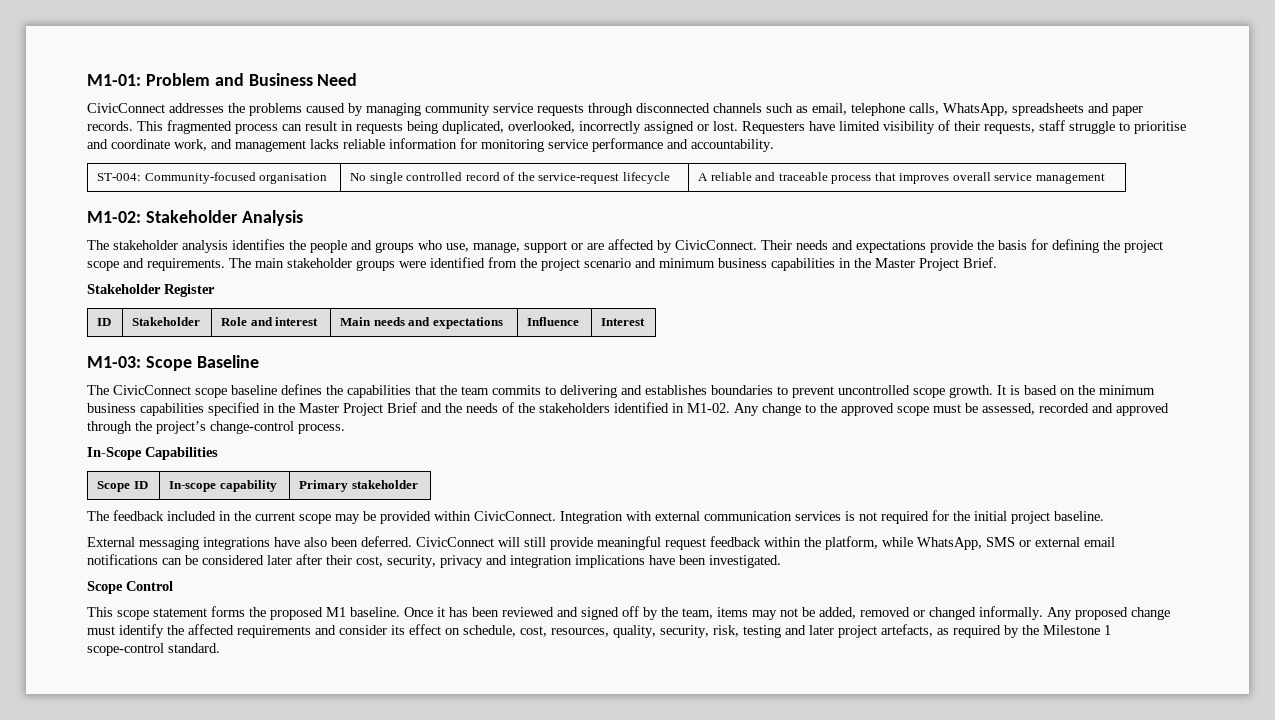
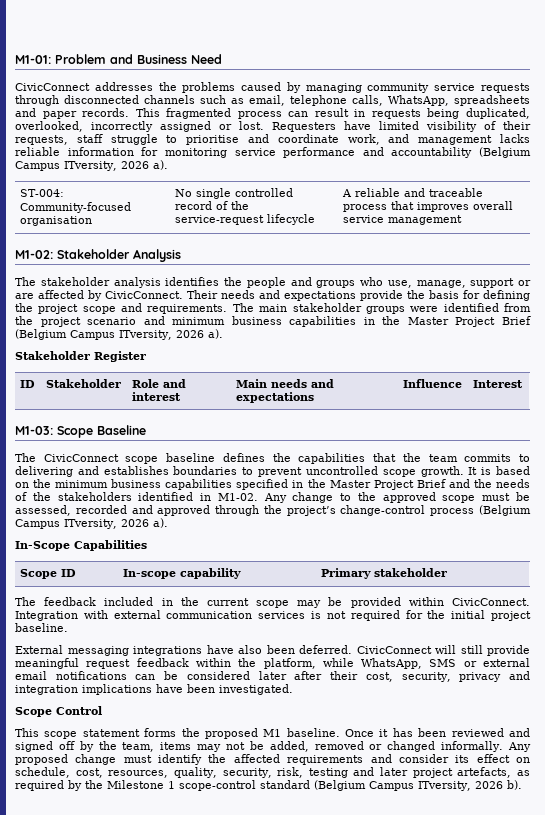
- Requesters have limited visibility of their requests, staff struggle to prioritise and coordinate work, and management lacks reliable information for monitoring service performance and accountability.
+ Requesters have limited visibility of their requests, staff struggle to prioritise and coordinate work, and management lacks reliable information for monitoring service performance and accountability (Belgium Campus ITversity, 2026 a).
- The main stakeholder groups were identified from the project scenario and minimum business capabilities in the Master Project Brief.
+ The main stakeholder groups were identified from the project scenario and minimum business capabilities in the Master Project Brief (Belgium Campus ITversity, 2026 a).
- Any change to the approved scope must be assessed, recorded and approved through the project’s change-control process.
+ Any change to the approved scope must be assessed, recorded and approved through the project’s change-control process (Belgium Campus ITversity, 2026 a).
- Any proposed change must identify the affected requirements and consider its effect on schedule, cost, resources, quality, security, risk, testing and later project artefacts, as required by the Milestone 1 scope-control standard.
+ Any proposed change must identify the affected requirements and consider its effect on schedule, cost, resources, quality, security, risk, testing and later project artefacts, as required by the Milestone 1 scope-control standard (Belgium Campus ITversity, 2026 b).

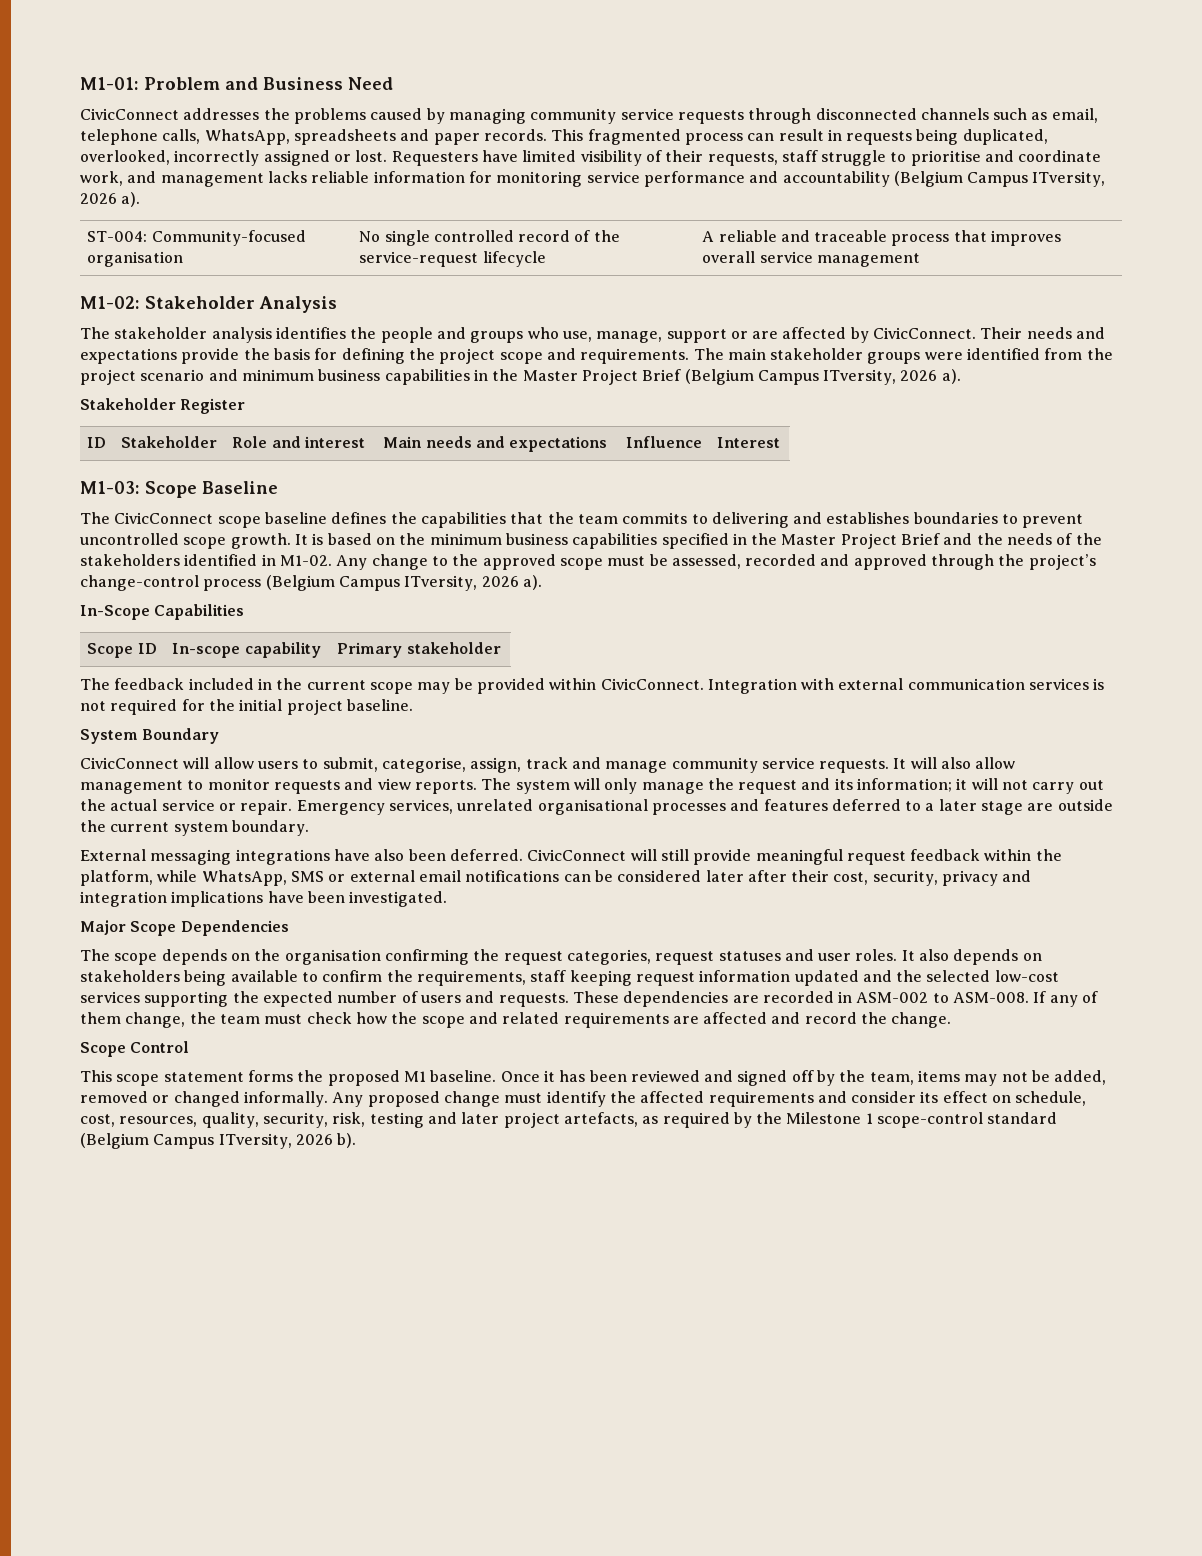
+ System Boundary
+ CivicConnect will allow users to submit, categorise, assign, track and manage community service requests. It will also allow management to monitor requests and view reports. The system will only manage the request and its information; it will not carry out the actual service or repair. Emergency services, unrelated organisational processes and features deferred to a later stage are outside the current system boundary.
+ Major Scope Dependencies
+ The scope depends on the organisation confirming the request categories, request statuses and user roles. It also depends on stakeholders being available to confirm the requirements, staff keeping request information updated and the selected low-cost services supporting the expected number of users and requests. These dependencies are recorded in ASM-002 to ASM-008. If any of them change, the team must check how the scope and related requirements are affected and record the change.

